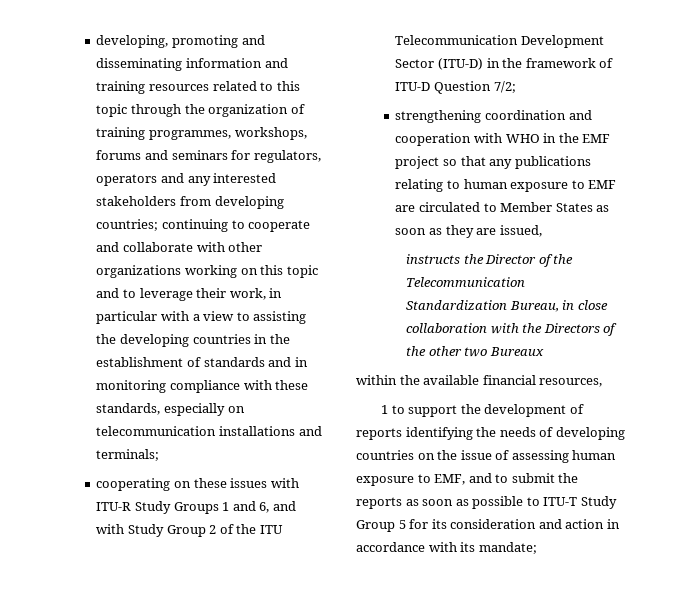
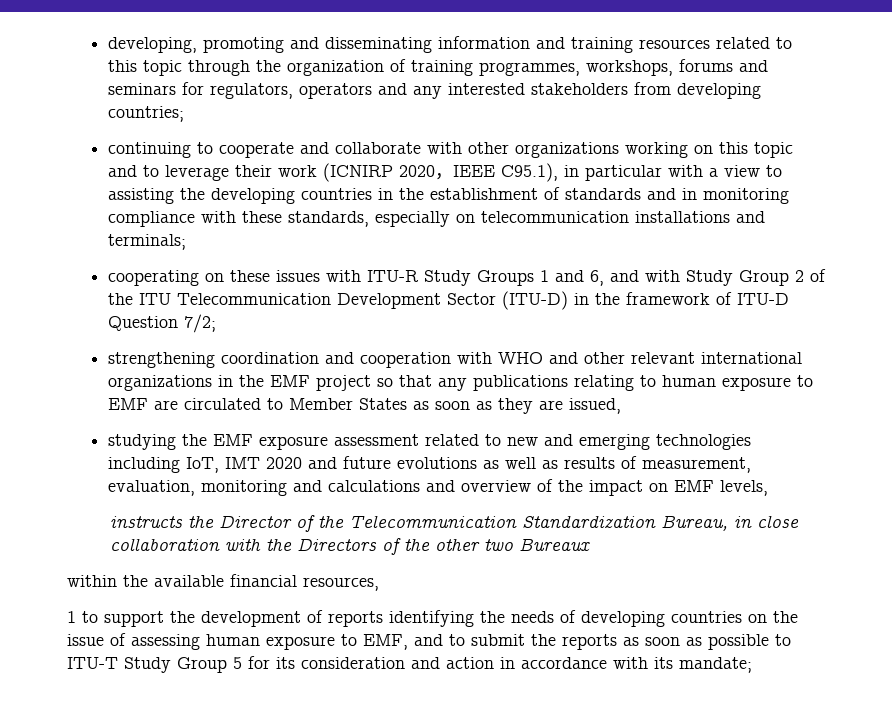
- developing, promoting and disseminating information and training resources related to this topic through the organization of training programmes, workshops, forums and seminars for regulators, operators and any interested stakeholders from developing countries; continuing to cooperate and collaborate with other organizations working on this topic and to leverage their work, in particular with a view to assisting the developing countries in the establishment of standards and in monitoring compliance with these standards, especially on telecommunication installations and terminals;
+ developing, promoting and disseminating information and training resources related to this topic through the organization of training programmes, workshops, forums and seminars for regulators, operators and any interested stakeholders from developing countries;
+ continuing to cooperate and collaborate with other organizations working on this topic and to leverage their work (ICNIRP 2020，IEEE C95.1), in particular with a view to assisting the developing countries in the establishment of standards and in monitoring compliance with these standards, especially on telecommunication installations and terminals;
- strengthening coordination and cooperation with WHO in the EMF project so that any publications relating to human exposure to EMF are circulated to Member States as soon as they are issued,
+ strengthening coordination and cooperation with WHO and other relevant international organizations in the EMF project so that any publications relating to human exposure to EMF are circulated to Member States as soon as they are issued,
+ studying the EMF exposure assessment related to new and emerging technologies including IoT, IMT 2020 and future evolutions as well as results of measurement, evaluation, monitoring and calculations and overview of the impact on EMF levels,

